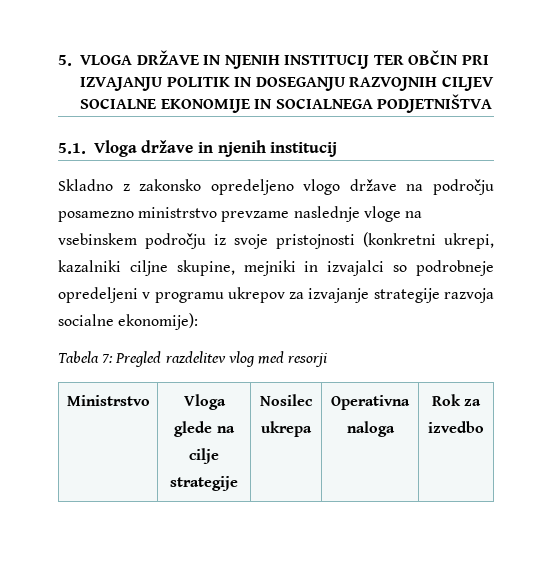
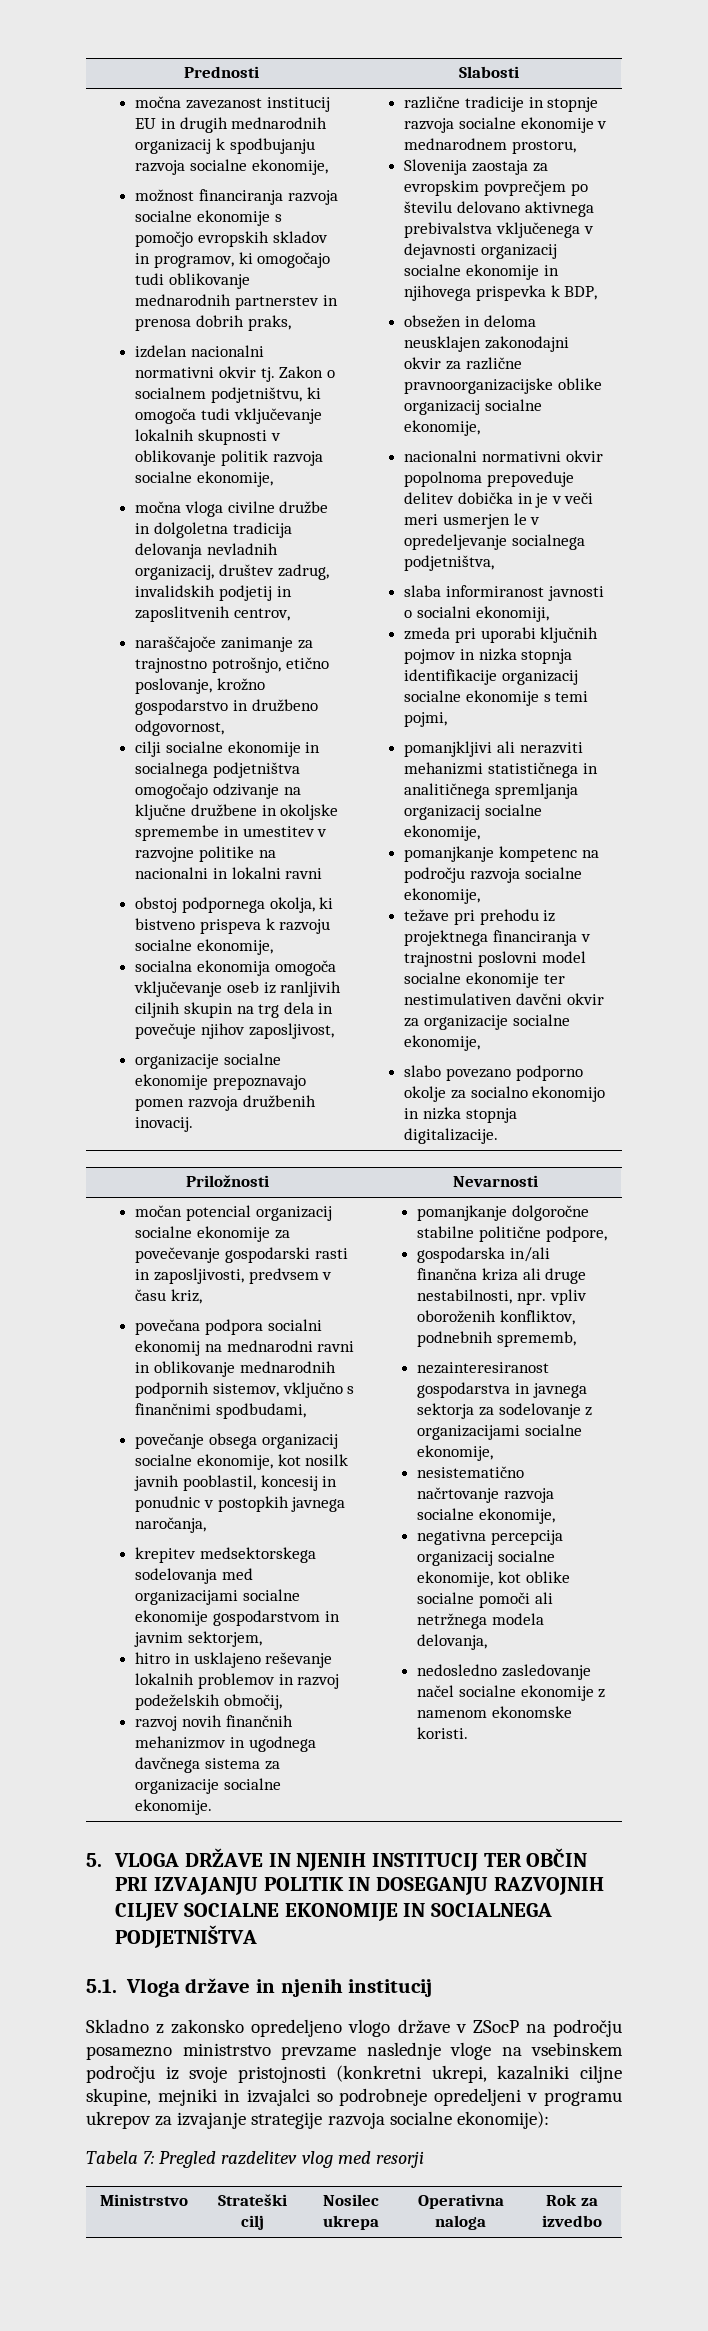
+ Prednosti | Slabosti
+ močna zavezanost institucij EU in drugih mednarodnih organizacij k spodbujanju razvoja socialne ekonomije,
+ možnost financiranja razvoja socialne ekonomije s pomočjo evropskih skladov in programov, ki omogočajo tudi oblikovanje mednarodnih partnerstev in prenosa dobrih praks,
+ izdelan nacionalni normativni okvir tj. Zakon o socialnem podjetništvu, ki omogoča tudi vključevanje lokalnih skupnosti v oblikovanje politik razvoja socialne ekonomije,
+ močna vloga civilne družbe in dolgoletna tradicija delovanja nevladnih organizacij, društev zadrug, invalidskih podjetij in zaposlitvenih centrov,
+ naraščajoče zanimanje za trajnostno potrošnjo, etično poslovanje, krožno gospodarstvo in družbeno odgovornost,
+ cilji socialne ekonomije in socialnega podjetništva omogočajo odzivanje na ključne družbene in okoljske spremembe in umestitev v razvojne politike na nacionalni in lokalni ravni
+ obstoj podpornega okolja, ki bistveno prispeva k razvoju socialne ekonomije,
+ socialna ekonomija omogoča vključevanje oseb iz ranljivih ciljnih skupin na trg dela in povečuje njihov zaposljivost,
+ organizacije socialne ekonomije prepoznavajo pomen razvoja družbenih inovacij. | različne tradicije in stopnje razvoja socialne ekonomije v mednarodnem prostoru,
+ Slovenija zaostaja za evropskim povprečjem po številu delovano aktivnega prebivalstva vključenega v dejavnosti organizacij socialne ekonomije in njihovega prispevka k BDP,
+ obsežen in deloma neusklajen zakonodajni okvir za različne pravnoorganizacijske oblike organizacij socialne ekonomije,
+ nacionalni normativni okvir popolnoma prepoveduje delitev dobička in je v veči meri usmerjen le v opredeljevanje socialnega podjetništva,
+ slaba informiranost javnosti o socialni ekonomiji,
+ zmeda pri uporabi ključnih pojmov in nizka stopnja identifikacije organizacij socialne ekonomije s temi pojmi,
+ pomanjkljivi ali nerazviti mehanizmi statističnega in analitičnega spremljanja organizacij socialne ekonomije,
+ pomanjkanje kompetenc na področju razvoja socialne ekonomije,
+ težave pri prehodu iz projektnega financiranja v trajnostni poslovni model socialne ekonomije ter nestimulativen davčni okvir za organizacije socialne ekonomije,
+ slabo povezano podporno okolje za socialno ekonomijo in nizka stopnja digitalizacije.
+ Priložnosti | Nevarnosti
+ močan potencial organizacij socialne ekonomije za povečevanje gospodarski rasti in zaposljivosti, predvsem v času kriz,
+ povečana podpora socialni ekonomij na mednarodni ravni in oblikovanje mednarodnih podpornih sistemov, vključno s finančnimi spodbudami,
+ povečanje obsega organizacij socialne ekonomije, kot nosilk javnih pooblastil, koncesij in ponudnic v postopkih javnega naročanja,
+ krepitev medsektorskega sodelovanja med organizacijami socialne ekonomije gospodarstvom in javnim sektorjem,
+ hitro in usklajeno reševanje lokalnih problemov in razvoj podeželskih območij,
+ razvoj novih finančnih mehanizmov in ugodnega davčnega sistema za organizacije socialne ekonomije. | pomanjkanje dolgoročne stabilne politične podpore,
+ gospodarska in/ali finančna kriza ali druge nestabilnosti, npr. vpliv oboroženih konfliktov, podnebnih sprememb,
+ nezainteresiranost gospodarstva in javnega sektorja za sodelovanje z organizacijami socialne ekonomije,
+ nesistematično načrtovanje razvoja socialne ekonomije,
+ negativna percepcija organizacij socialne ekonomije, kot oblike socialne pomoči ali netržnega modela delovanja,
+ nedosledno zasledovanje načel socialne ekonomije z namenom ekonomske koristi.
- Skladno z zakonsko opredeljeno vlogo države na področju posamezno ministrstvo prevzame naslednje vloge na vsebinskem področju iz svoje pristojnosti (konkretni ukrepi, kazalniki ciljne skupine, mejniki in izvajalci so podrobneje opredeljeni v programu ukrepov za izvajanje strategije razvoja socialne ekonomije):
+ Skladno z zakonsko opredeljeno vlogo države v ZSocP na področju posamezno ministrstvo prevzame naslednje vloge na vsebinskem področju iz svoje pristojnosti (konkretni ukrepi, kazalniki ciljne skupine, mejniki in izvajalci so podrobneje opredeljeni v programu ukrepov za izvajanje strategije razvoja socialne ekonomije):
- Ministrstvo | Vloga glede na cilje strategije | Nosilec ukrepa | Operativna naloga | Rok za izvedbo
+ Ministrstvo | Strateški cilj | Nosilec ukrepa | Operativna naloga | Rok za izvedbo

